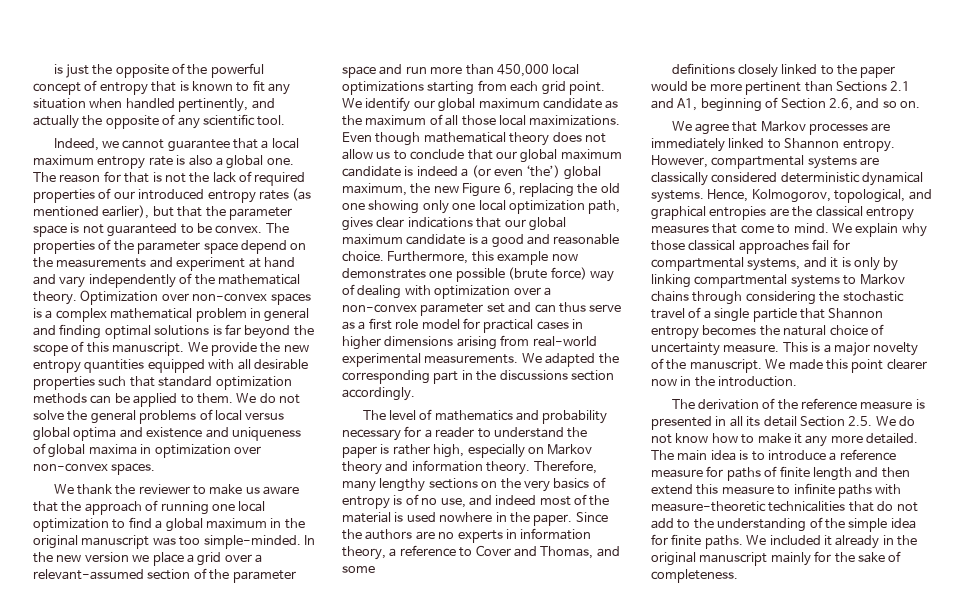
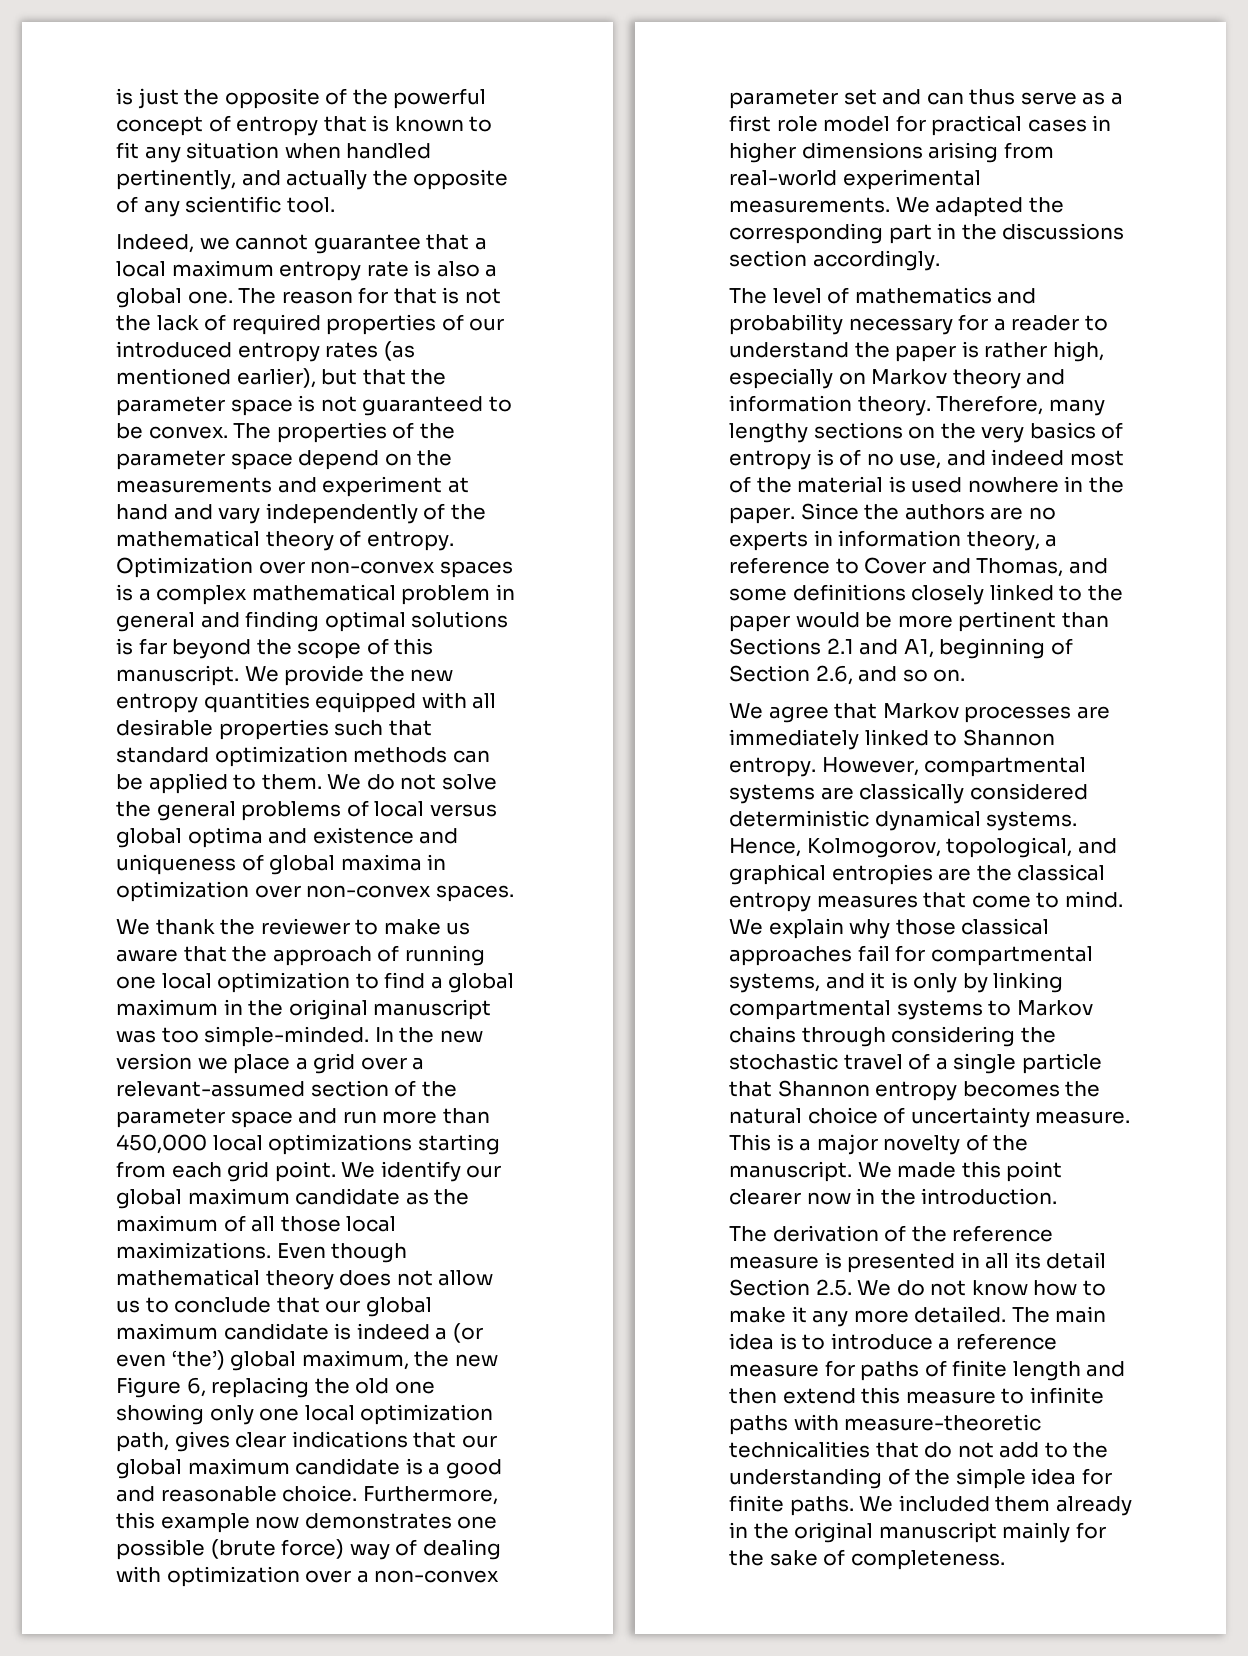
- The properties of the parameter space depend on the measurements and experiment at hand and vary independently of the mathematical theory.
+ The properties of the parameter space depend on the measurements and experiment at hand and vary independently of the mathematical theory of entropy.
- Since the authors are no experts in information theory, a reference to Cover and Thomas, and some
- definitions closely linked to the paper would be more pertinent than Sections 2.1 and A1, beginning of Section 2.6, and so on.
+ Since the authors are no experts in information theory, a reference to Cover and Thomas, and some definitions closely linked to the paper would be more pertinent than Sections 2.1 and A1, beginning of Section 2.6, and so on.
- We included it already in the original manuscript mainly for the sake of completeness.
+ We included them already in the original manuscript mainly for the sake of completeness.

